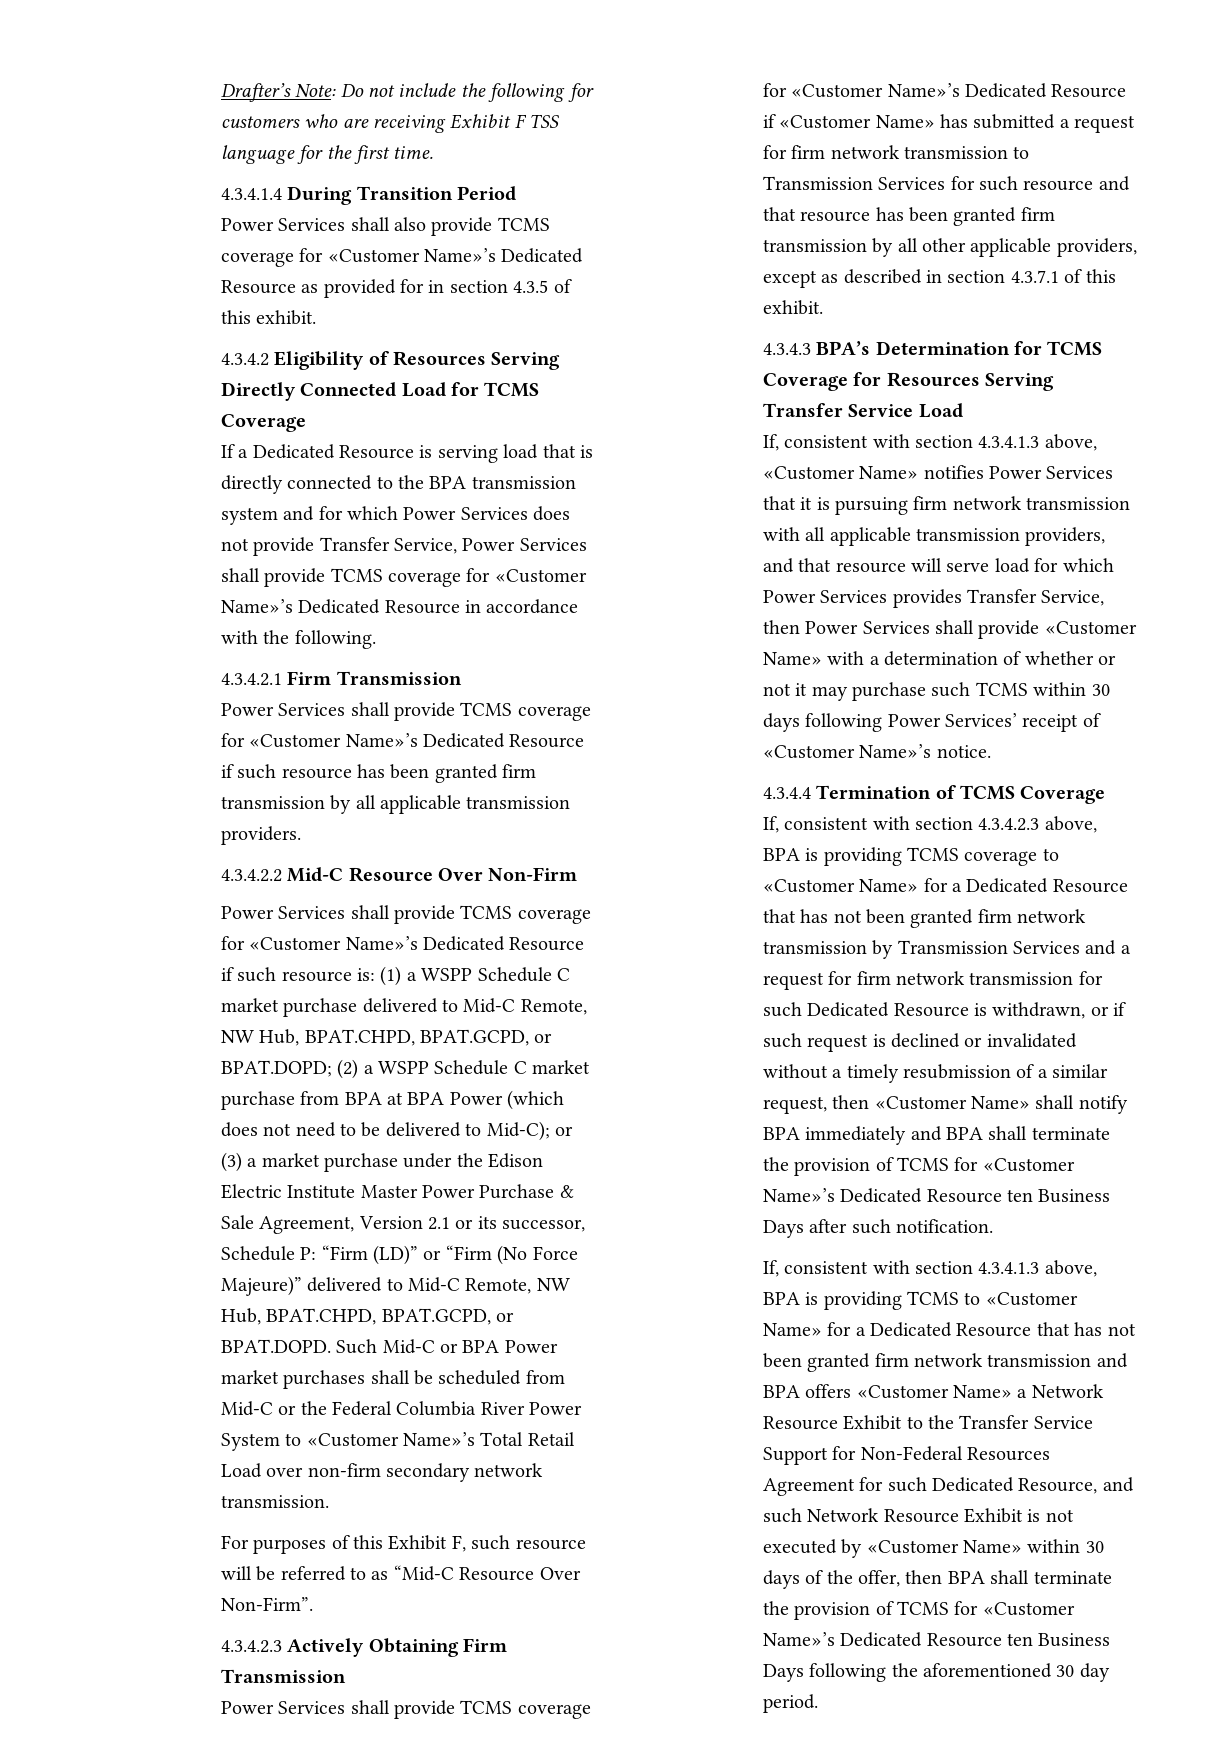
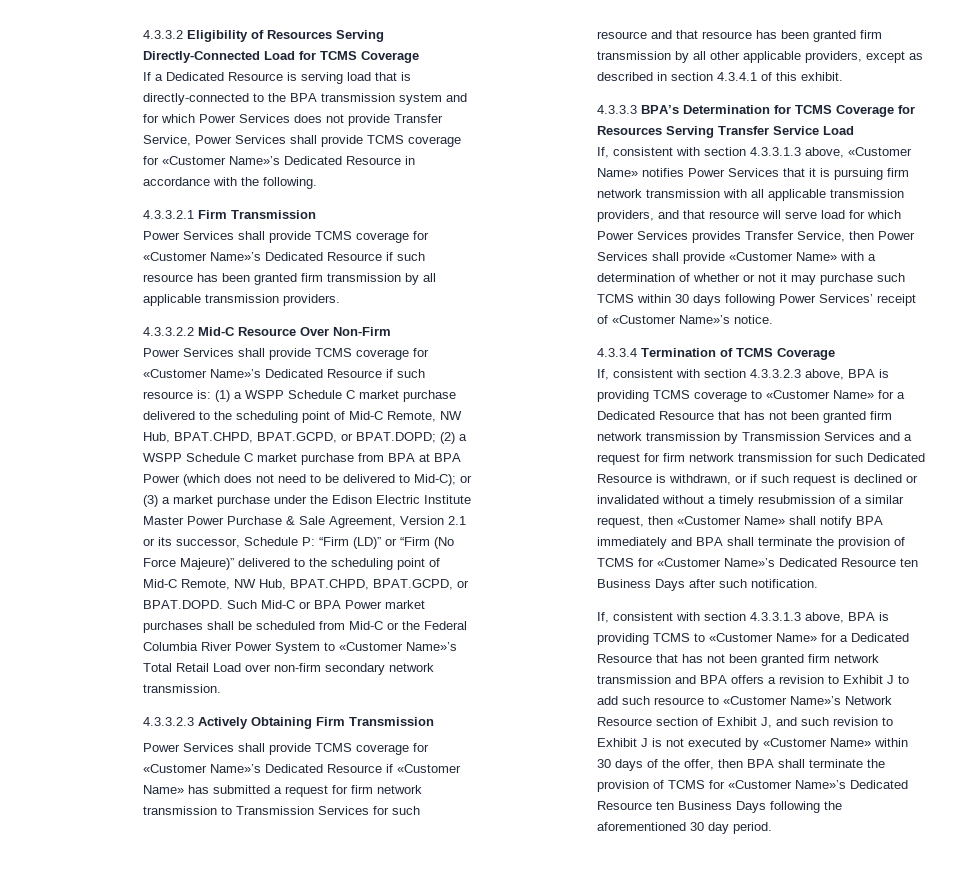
- Drafter’s Note: Do not include the following for customers who are receiving Exhibit F TSS language for the first time.
- 4.3.4.1.4 During Transition Period
- Power Services shall also provide TCMS coverage for «Customer Name»’s Dedicated Resource as provided for in section 4.3.5 of this exhibit.
- 4.3.4.2 Eligibility of Resources Serving Directly Connected Load for TCMS Coverage
+ 4.3.3.2 Eligibility of Resources Serving Directly-Connected Load for TCMS Coverage
- If a Dedicated Resource is serving load that is directly connected to the BPA transmission system and for which Power Services does not provide Transfer Service, Power Services shall provide TCMS coverage for «Customer Name»’s Dedicated Resource in accordance with the following.
+ If a Dedicated Resource is serving load that is directly-connected to the BPA transmission system and for which Power Services does not provide Transfer Service, Power Services shall provide TCMS coverage for «Customer Name»’s Dedicated Resource in accordance with the following.
- 4.3.4.2.1 Firm Transmission
+ 4.3.3.2.1 Firm Transmission
- 4.3.4.2.2 Mid-C Resource Over Non-Firm
+ 4.3.3.2.2 Mid-C Resource Over Non-Firm
- (1) a WSPP Schedule C market purchase delivered to Mid-C Remote, NW Hub, BPAT.CHPD, BPAT.GCPD, or BPAT.DOPD;
+ (1) a WSPP Schedule C market purchase delivered to the scheduling point of Mid-C Remote, NW Hub, BPAT.CHPD, BPAT.GCPD, or BPAT.DOPD;
- “Firm (LD)” or “Firm (No Force Majeure)” delivered to Mid-C Remote, NW Hub, BPAT.CHPD, BPAT.GCPD, or BPAT.DOPD. Such Mid-C or BPA Power market purchases shall be scheduled from Mid-C or the Federal Columbia River Power System to «Customer Name»’s Total Retail Load over non-firm secondary network transmission.
+ “Firm (LD)” or “Firm (No Force Majeure)” delivered to the scheduling point of Mid-C Remote, NW Hub, BPAT.CHPD, BPAT.GCPD, or BPAT.DOPD. Such Mid-C or BPA Power market purchases shall be scheduled from Mid-C or the Federal Columbia River Power System to «Customer Name»’s Total Retail Load over non-firm secondary network transmission.
- For purposes of this Exhibit F, such resource will be referred to as “Mid-C Resource Over Non-Firm”.
- 4.3.4.2.3 Actively Obtaining Firm Transmission
+ 4.3.3.2.3 Actively Obtaining Firm Transmission
- Power Services shall provide TCMS coverage for «Customer Name»’s Dedicated Resource if «Customer Name» has submitted a request for firm network transmission to Transmission Services for such resource and that resource has been granted firm transmission by all other applicable providers, except as described in section 4.3.7.1 of this exhibit.
- 4.3.4.3 BPA’s Determination for TCMS Coverage for Resources Serving Transfer Service Load
+ Power Services shall provide TCMS coverage for «Customer Name»’s Dedicated Resource if «Customer Name» has submitted a request for firm network transmission to Transmission Services for such resource and that resource has been granted firm transmission by all other applicable providers, except as described in section 4.3.4.1 of this exhibit.
+ 4.3.3.3 BPA’s Determination for TCMS Coverage for Resources Serving Transfer Service Load
- If, consistent with section 4.3.4.1.3 above, «Customer Name» notifies Power Services that it is pursuing firm network transmission with all applicable transmission providers, and that resource will serve load for which Power Services provides Transfer Service, then Power Services shall provide «Customer Name» with a determination of whether or not it may purchase such TCMS within 30 days following Power Services’ receipt of «Customer Name»’s notice.
+ If, consistent with section 4.3.3.1.3 above, «Customer Name» notifies Power Services that it is pursuing firm network transmission with all applicable transmission providers, and that resource will serve load for which Power Services provides Transfer Service, then Power Services shall provide «Customer Name» with a determination of whether or not it may purchase such TCMS within 30 days following Power Services’ receipt of «Customer Name»’s notice.
- 4.3.4.4 Termination of TCMS Coverage
+ 4.3.3.4 Termination of TCMS Coverage
- If, consistent with section 4.3.4.2.3 above, BPA is providing TCMS coverage to «Customer Name» for a Dedicated Resource that has not been granted firm network transmission by Transmission Services and a request for firm network transmission for such Dedicated Resource is withdrawn, or if such request is declined or invalidated without a timely resubmission of a similar request, then «Customer Name» shall notify BPA immediately and BPA shall terminate the provision of TCMS for «Customer Name»’s Dedicated Resource ten Business Days after such notification.
+ If, consistent with section 4.3.3.2.3 above, BPA is providing TCMS coverage to «Customer Name» for a Dedicated Resource that has not been granted firm network transmission by Transmission Services and a request for firm network transmission for such Dedicated Resource is withdrawn, or if such request is declined or invalidated without a timely resubmission of a similar request, then «Customer Name» shall notify BPA immediately and BPA shall terminate the provision of TCMS for «Customer Name»’s Dedicated Resource ten Business Days after such notification.
- If, consistent with section 4.3.4.1.3 above, BPA is providing TCMS to «Customer Name» for a Dedicated Resource that has not been granted firm network transmission and BPA offers «Customer Name» a Network Resource Exhibit to the Transfer Service Support for Non-Federal Resources Agreement for such Dedicated Resource, and such Network Resource Exhibit is not executed by «Customer Name» within 30 days of the offer, then BPA shall terminate the provision of TCMS for «Customer Name»’s Dedicated Resource ten Business Days following the aforementioned 30 day period.
+ If, consistent with section 4.3.3.1.3 above, BPA is providing TCMS to «Customer Name» for a Dedicated Resource that has not been granted firm network transmission and BPA offers a revision to Exhibit J to add such resource to «Customer Name»’s Network Resource section of Exhibit J, and such revision to Exhibit J is not executed by «Customer Name» within 30 days of the offer, then BPA shall terminate the provision of TCMS for «Customer Name»’s Dedicated Resource ten Business Days following the aforementioned 30 day period.

